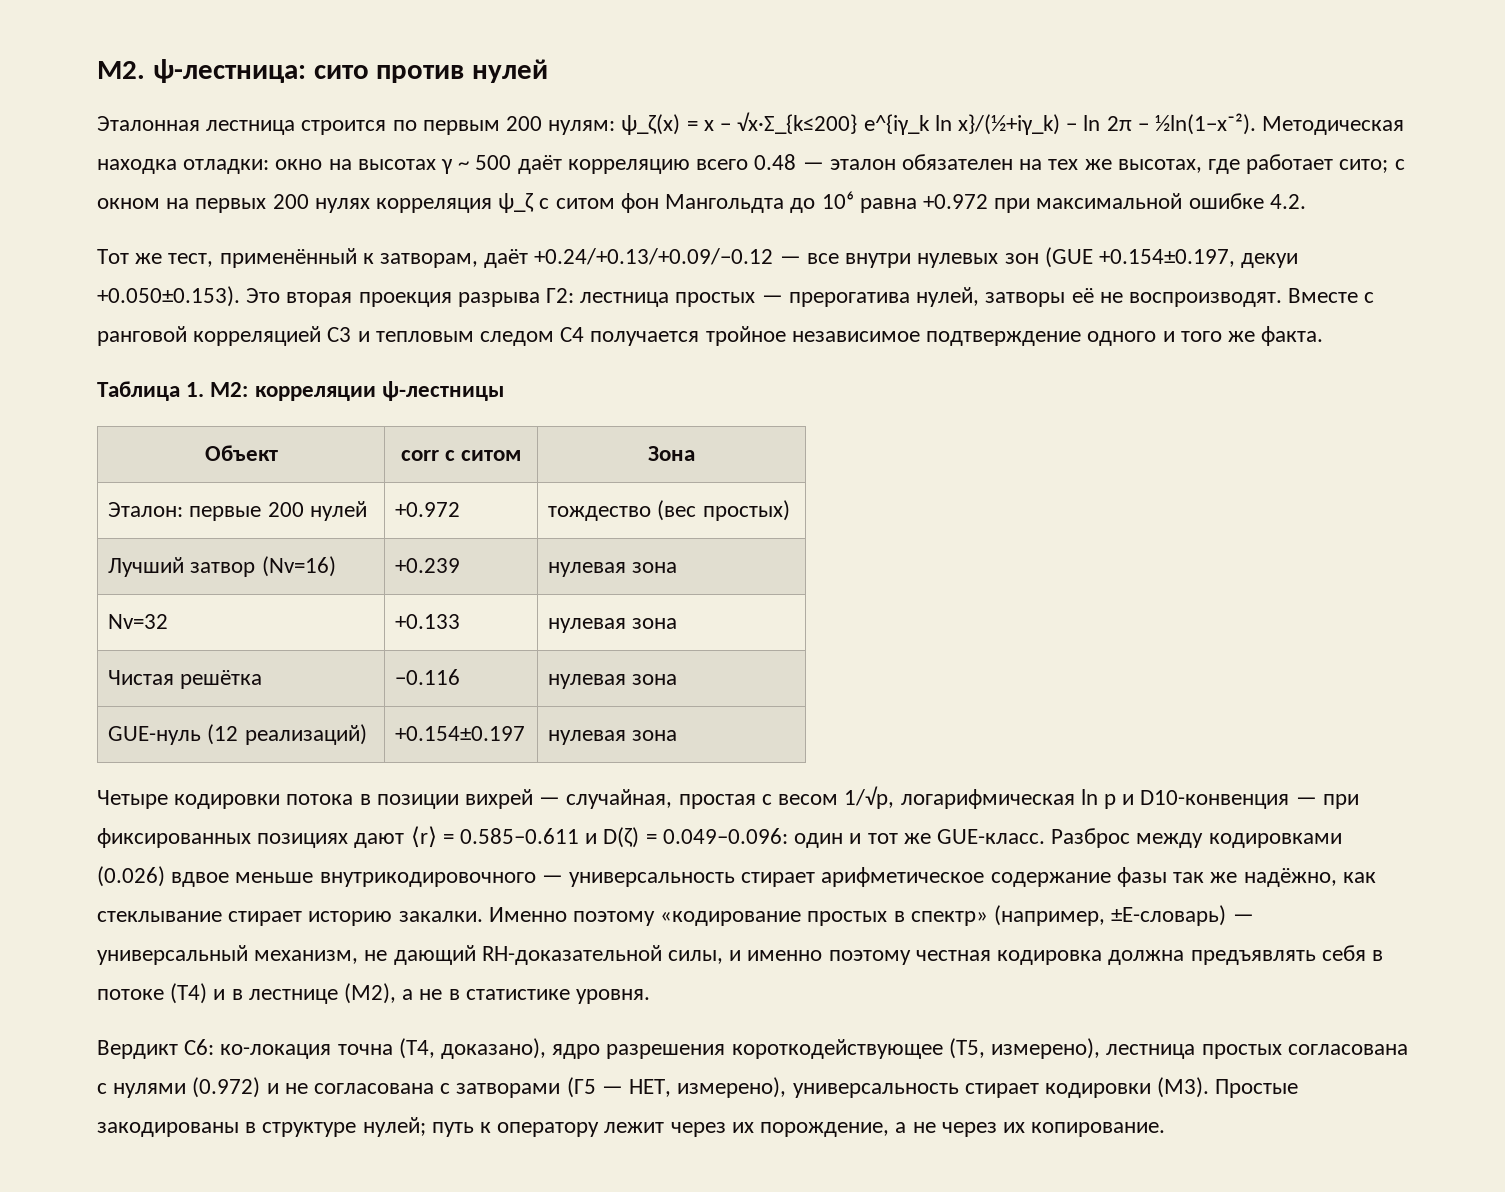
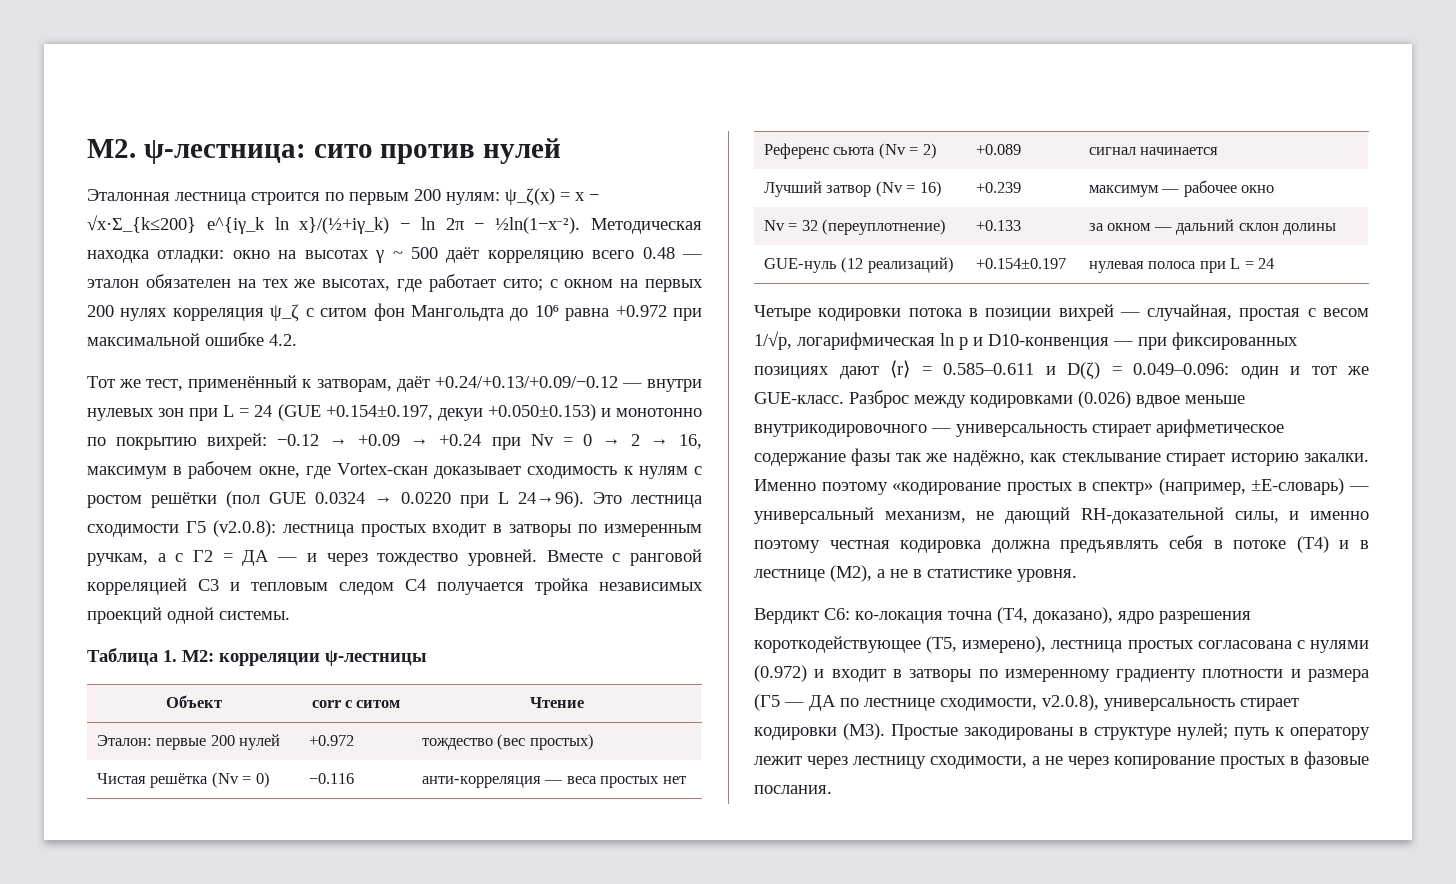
- Тот же тест, применённый к затворам, даёт +0.24/+0.13/+0.09/−0.12 — все внутри нулевых зон (GUE +0.154±0.197, декуи +0.050±0.153). Это вторая проекция разрыва Г2: лестница простых — прерогатива нулей, затворы её не воспроизводят.
+ Тот же тест, применённый к затворам, даёт +0.24/+0.13/+0.09/−0.12 — внутри нулевых зон при L = 24 (GUE +0.154±0.197, декуи +0.050±0.153) и монотонно по покрытию вихрей: −0.12 → +0.09 → +0.24 при Nv = 0 → 2 → 16, максимум в рабочем окне, где Vortex-скан доказывает сходимость к нулям с ростом решётки (пол GUE 0.0324 → 0.0220 при L 24→96). Это лестница сходимости Г5 (v2.0.8): лестница простых входит в затворы по измеренным ручкам, а с Г2 = ДА — и через тождество уровней.
- Вместе с ранговой корреляцией C3 и тепловым следом C4 получается тройное независимое подтверждение одного и того же факта.
+ Вместе с ранговой корреляцией C3 и тепловым следом C4 получается тройка независимых проекций одной системы.
- Объект | corr с ситом | Зона
+ Объект | corr с ситом | Чтение
- Лучший затвор (Nv=16) | +0.239 | нулевая зона
- Nv=32 | +0.133 | нулевая зона
- Чистая решётка | −0.116 | нулевая зона
+ Чистая решётка (Nv = 0) | −0.116 | анти-корреляция — веса простых нет
+ Референс сьюта (Nv = 2) | +0.089 | сигнал начинается
+ Лучший затвор (Nv = 16) | +0.239 | максимум — рабочее окно
+ Nv = 32 (переуплотнение) | +0.133 | за окном — дальний склон долины
- GUE-нуль (12 реализаций) | +0.154±0.197 | нулевая зона
+ GUE-нуль (12 реализаций) | +0.154±0.197 | нулевая полоса при L = 24
- Вердикт C6: ко-локация точна (T4, доказано), ядро разрешения короткодействующее (T5, измерено), лестница простых согласована с нулями (0.972) и не согласована с затворами (Г5 — НЕТ, измерено), универсальность стирает кодировки (M3). Простые закодированы в структуре нулей; путь к оператору лежит через их порождение, а не через их копирование.
+ Вердикт C6: ко-локация точна (T4, доказано), ядро разрешения короткодействующее (T5, измерено), лестница простых согласована с нулями (0.972) и входит в затворы по измеренному градиенту плотности и размера (Г5 — ДА по лестнице сходимости, v2.0.8), универсальность стирает кодировки (M3). Простые закодированы в структуре нулей; путь к оператору лежит через лестницу сходимости, а не через копирование простых в фазовые послания.

